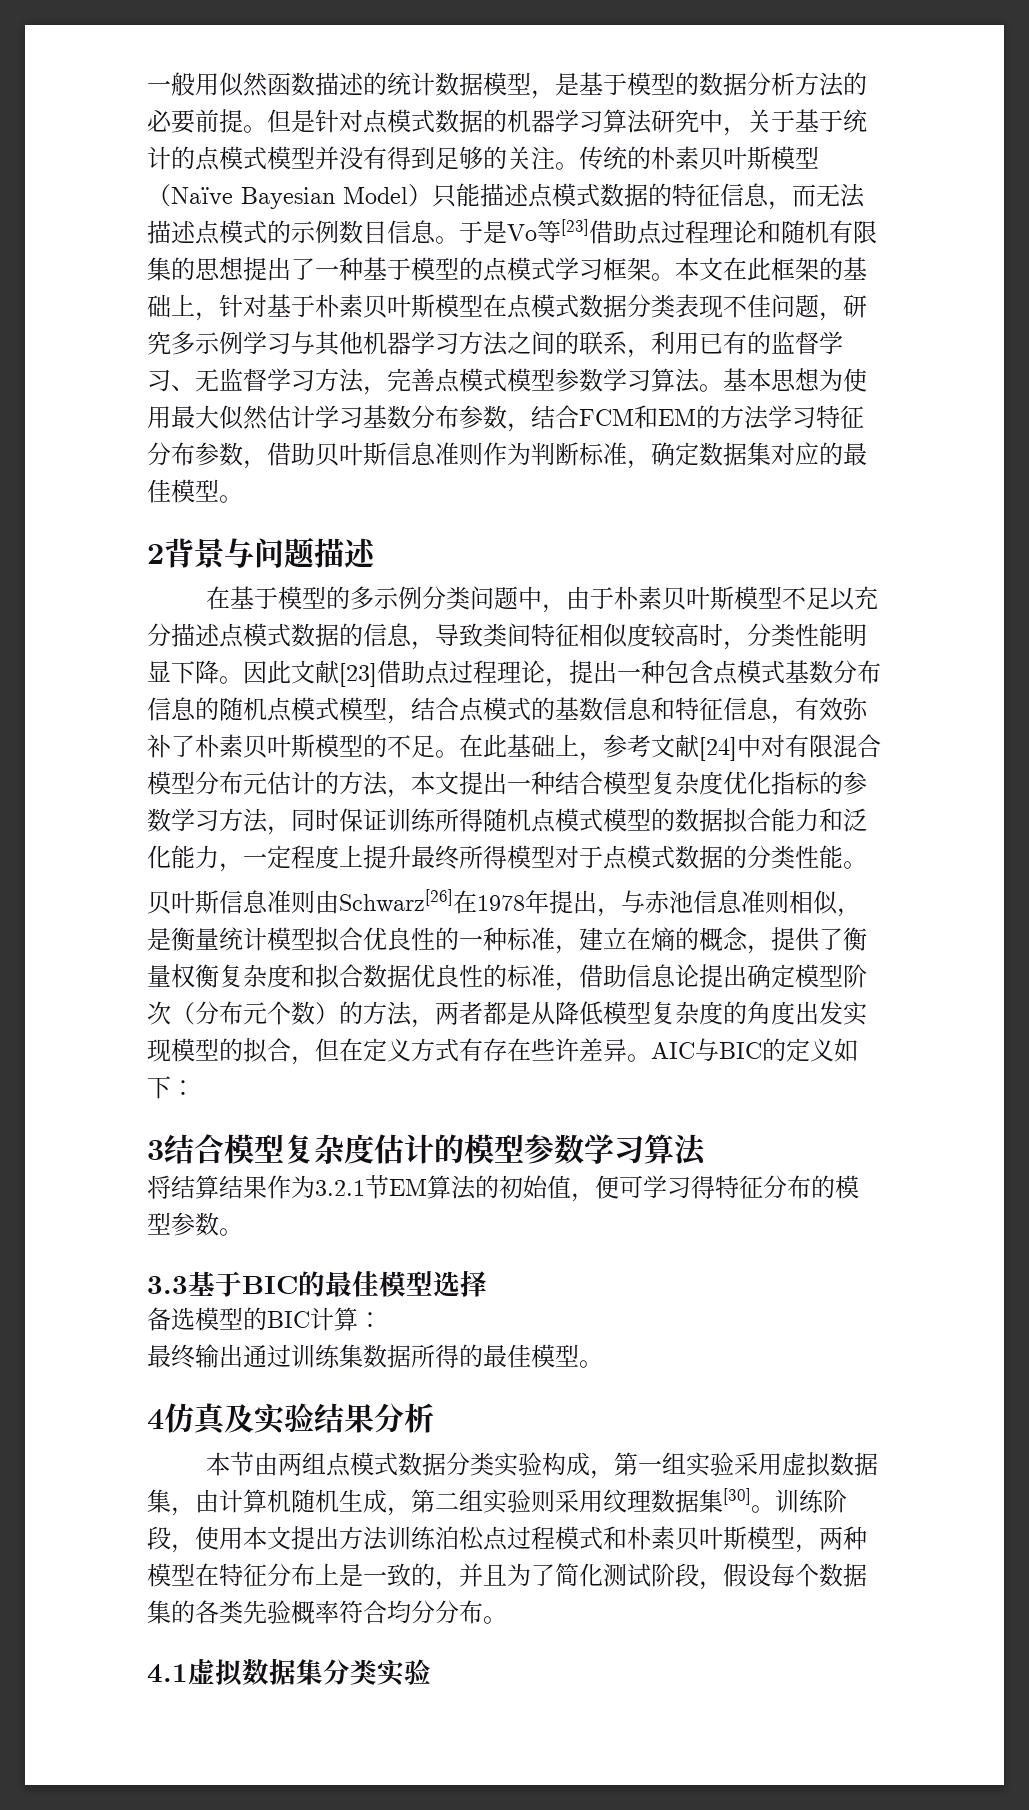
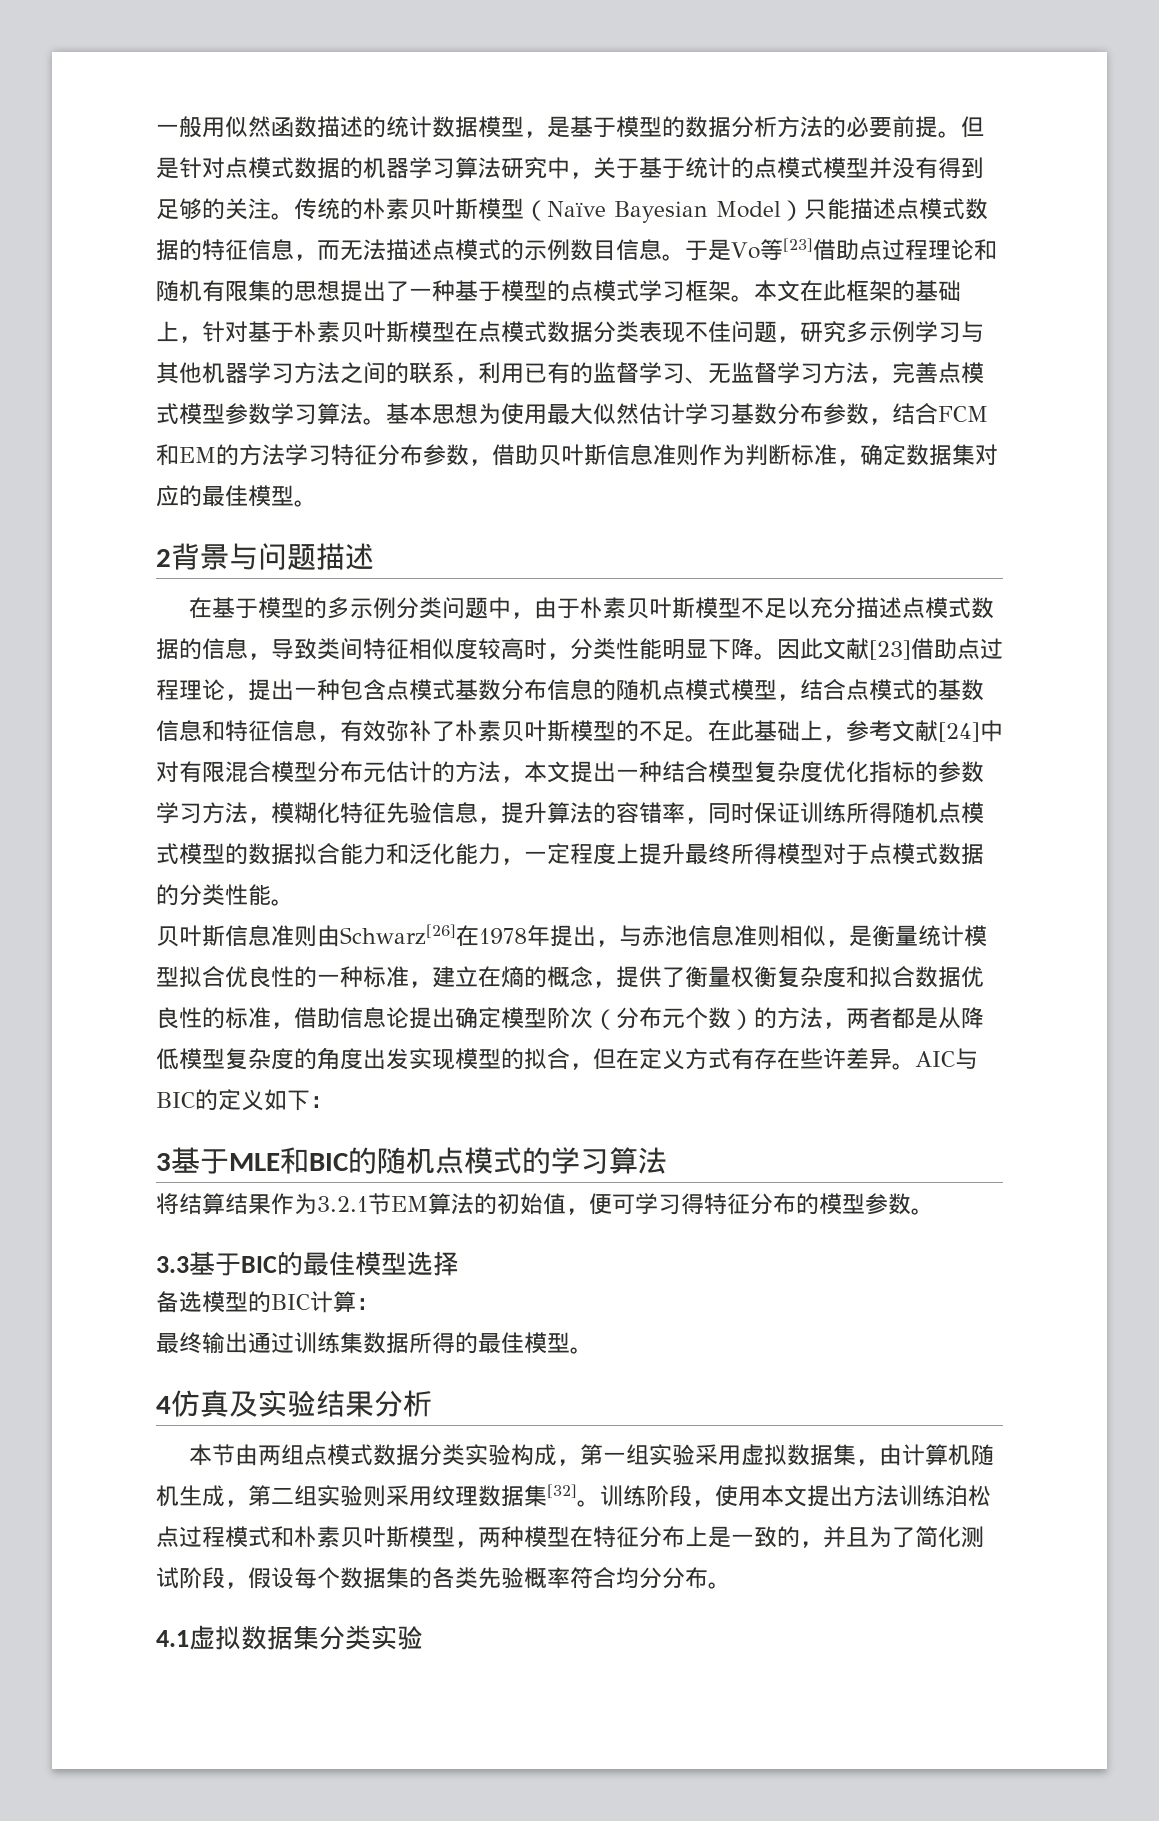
- 在此基础上，参考文献[24]中对有限混合模型分布元估计的方法，本文提出一种结合模型复杂度优化指标的参数学习方法，同时保证训练所得随机点模式模型的数据拟合能力和泛化能力，一定程度上提升最终所得模型对于点模式数据的分类性能。
+ 在此基础上，参考文献[24]中对有限混合模型分布元估计的方法，本文提出一种结合模型复杂度优化指标的参数学习方法，模糊化特征先验信息，提升算法的容错率，同时保证训练所得随机点模式模型的数据拟合能力和泛化能力，一定程度上提升最终所得模型对于点模式数据的分类性能。
- 3结合模型复杂度估计的模型参数学习算法
+ 3基于MLE和BIC的随机点模式的学习算法
- 本节由两组点模式数据分类实验构成，第一组实验采用虚拟数据集，由计算机随机生成，第二组实验则采用纹理数据集[30]。
+ 本节由两组点模式数据分类实验构成，第一组实验采用虚拟数据集，由计算机随机生成，第二组实验则采用纹理数据集[32]。

